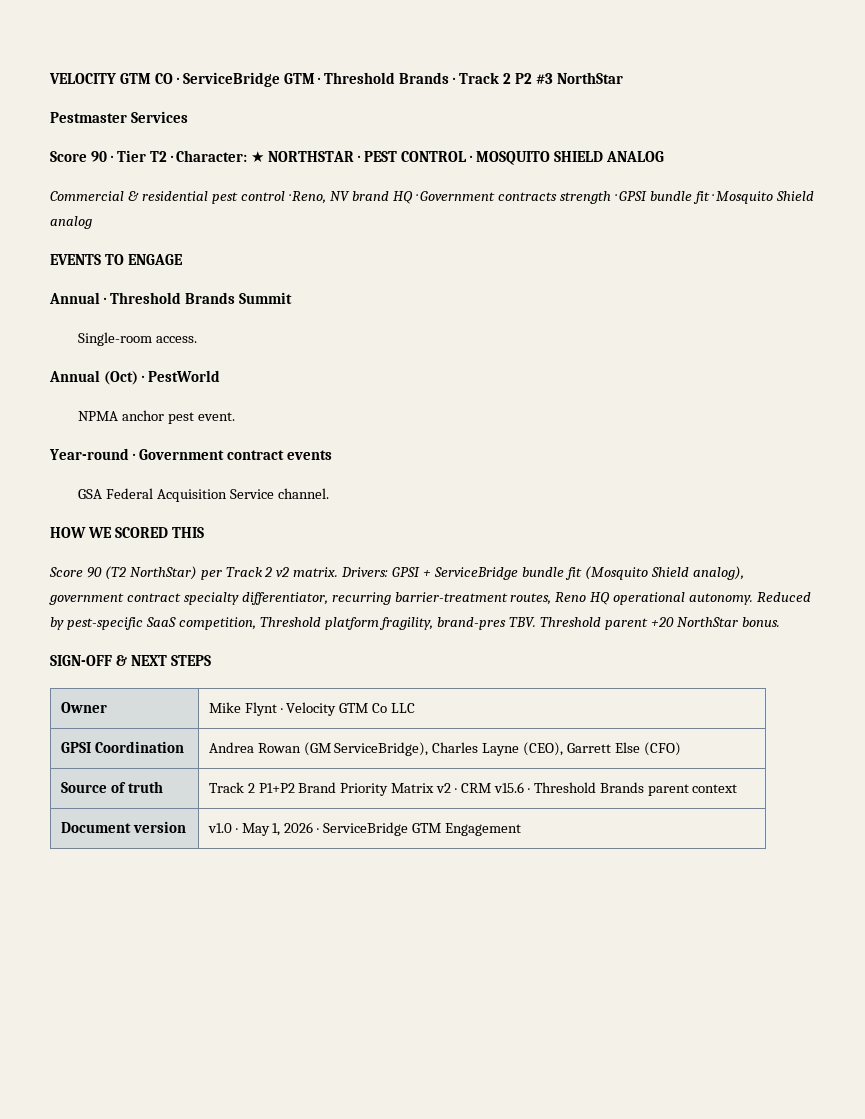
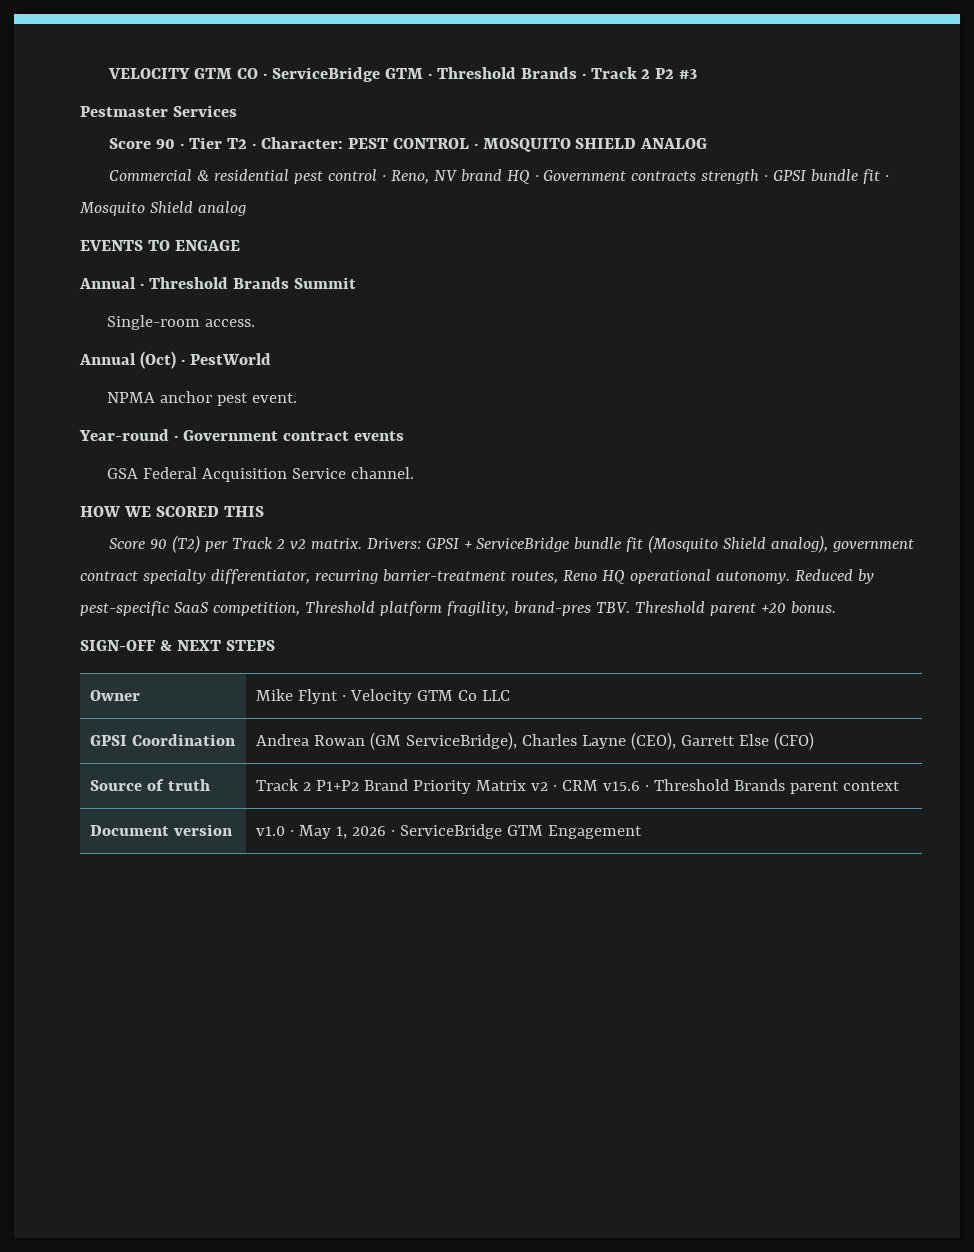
- VELOCITY GTM CO · ServiceBridge GTM · Threshold Brands · Track 2 P2 #3 NorthStar
+ VELOCITY GTM CO · ServiceBridge GTM · Threshold Brands · Track 2 P2 #3
- Score 90 · Tier T2 · Character: ★ NORTHSTAR · PEST CONTROL · MOSQUITO SHIELD ANALOG
+ Score 90 · Tier T2 · Character: PEST CONTROL · MOSQUITO SHIELD ANALOG
- Score 90 (T2 NorthStar) per Track 2 v2 matrix.
+ Score 90 (T2) per Track 2 v2 matrix.
- Reduced by pest-specific SaaS competition, Threshold platform fragility, brand-pres TBV. Threshold parent +20 NorthStar bonus.
+ Reduced by pest-specific SaaS competition, Threshold platform fragility, brand-pres TBV. Threshold parent +20 bonus.

